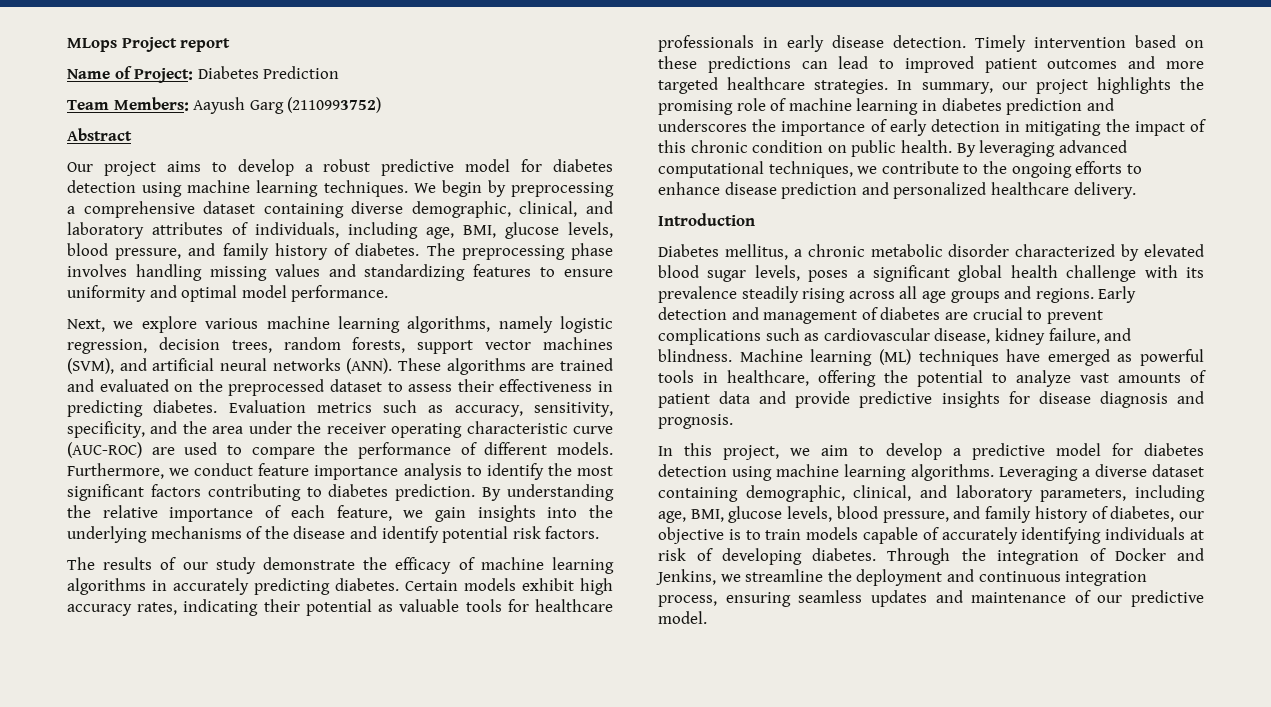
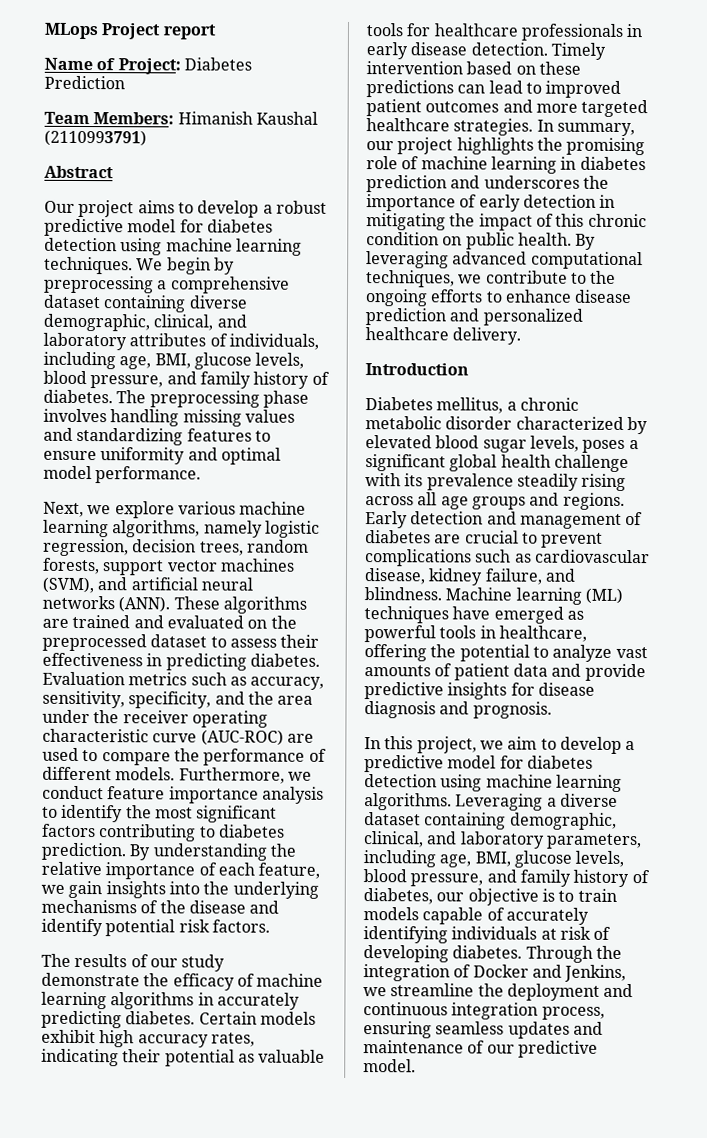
- Team Members: Aayush Garg (2110993752)
+ Team Members: Himanish Kaushal (2110993791)

